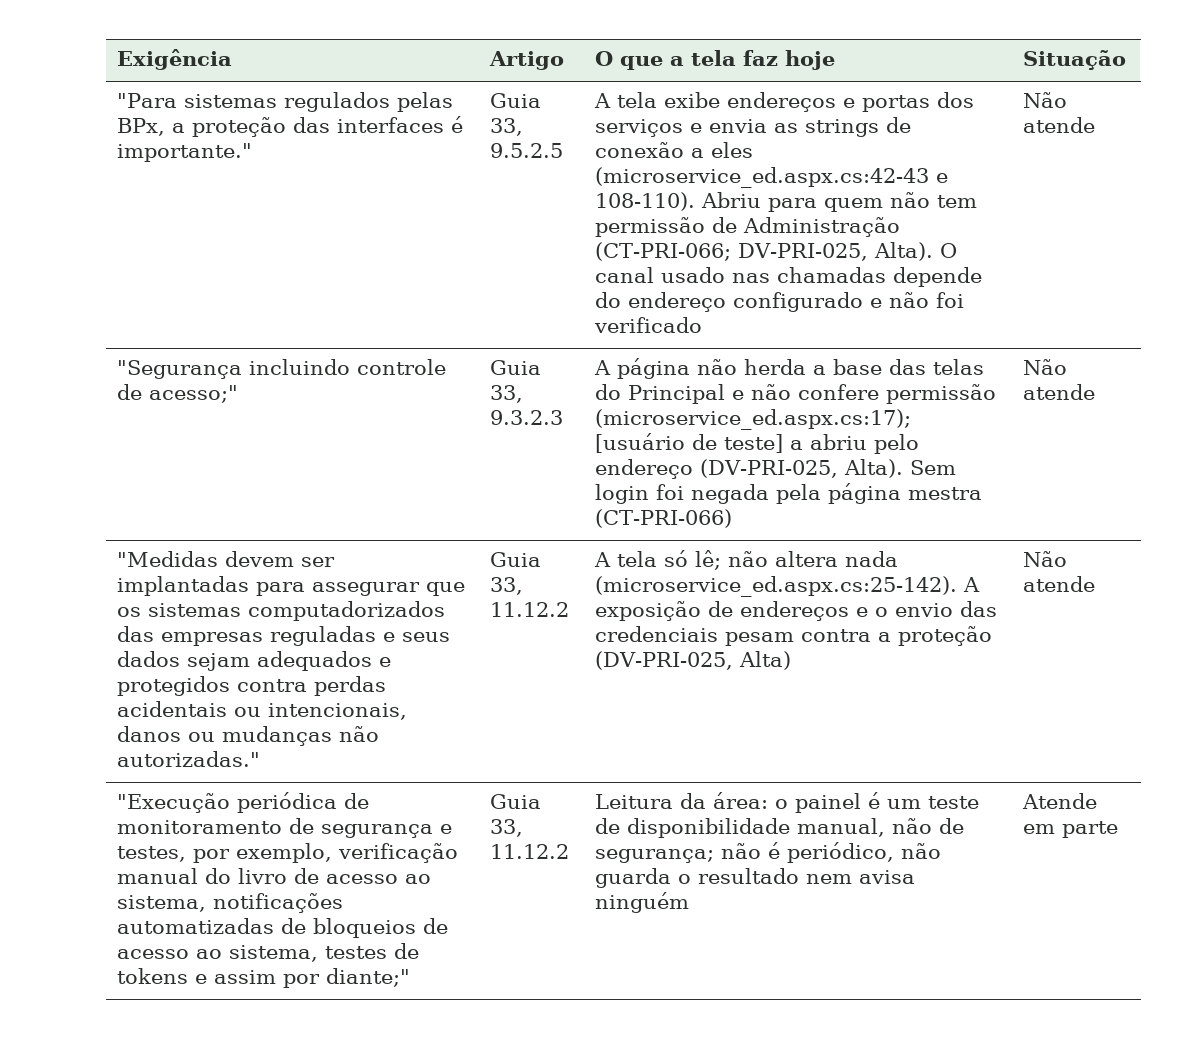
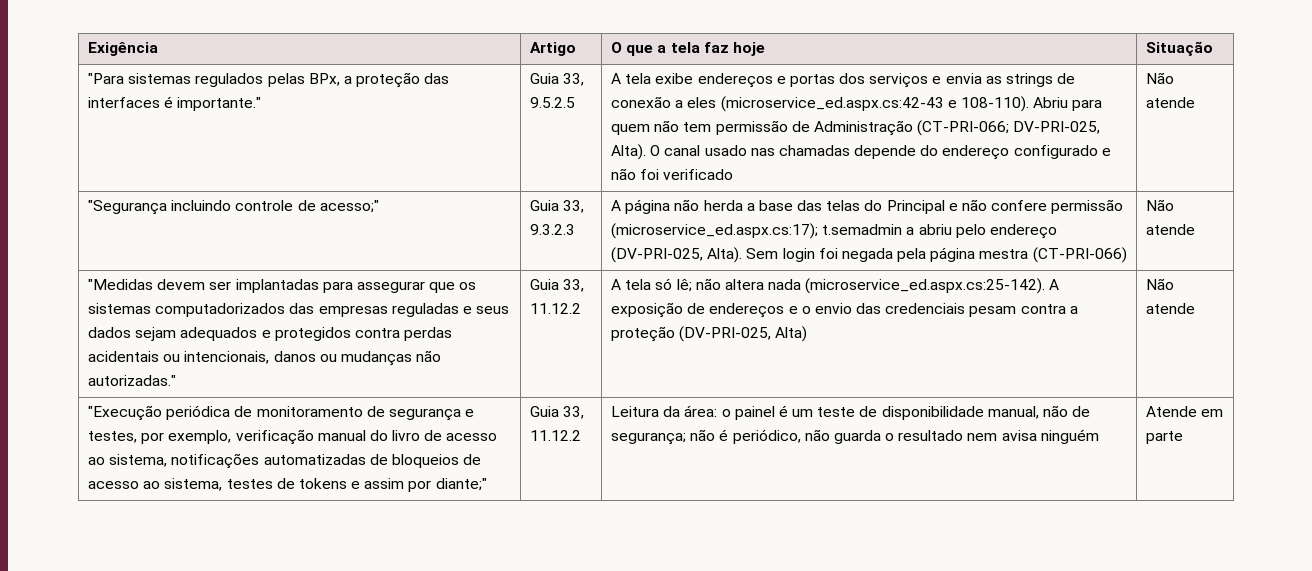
- A página não herda a base das telas do Principal e não confere permissão (microservice_ed.aspx.cs:17); [usuário de teste] a abriu pelo endereço (DV-PRI-025, Alta).
+ A página não herda a base das telas do Principal e não confere permissão (microservice_ed.aspx.cs:17); t.semadmin a abriu pelo endereço (DV-PRI-025, Alta).

